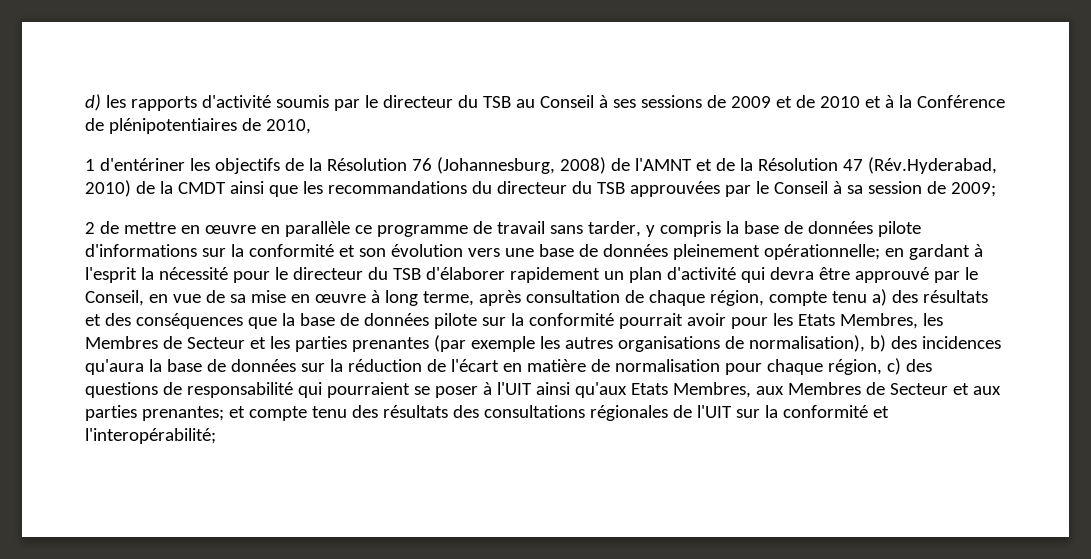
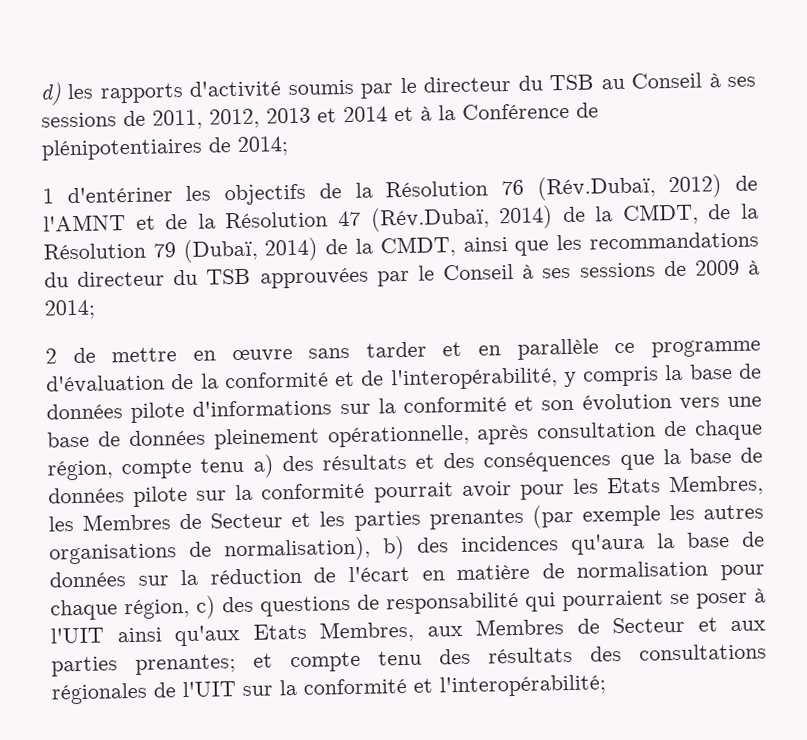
- d) les rapports d'activité soumis par le directeur du TSB au Conseil à ses sessions de 2009 et de 2010 et à la Conférence de plénipotentiaires de 2010,
+ d) les rapports d'activité soumis par le directeur du TSB au Conseil à ses sessions de 2011, 2012, 2013 et 2014 et à la Conférence de plénipotentiaires de 2014;
- 1 d'entériner les objectifs de la Résolution 76 (Johannesburg, 2008) de l'AMNT et de la Résolution 47 (Rév.Hyderabad, 2010) de la CMDT ainsi que les recommandations du directeur du TSB approuvées par le Conseil à sa session de 2009;
+ 1 d'entériner les objectifs de la Résolution 76 (Rév.Dubaï, 2012) de l'AMNT et de la Résolution 47 (Rév.Dubaï, 2014) de la CMDT, de la Résolution 79 (Dubaï, 2014) de la CMDT, ainsi que les recommandations du directeur du TSB approuvées par le Conseil à ses sessions de 2009 à 2014;
- 2 de mettre en œuvre en parallèle ce programme de travail sans tarder, y compris la base de données pilote d'informations sur la conformité et son évolution vers une base de données pleinement opérationnelle; en gardant à l'esprit la nécessité pour le directeur du TSB d'élaborer rapidement un plan d'activité qui devra être approuvé par le Conseil, en vue de sa mise en œuvre à long terme, après consultation de chaque région, compte tenu a) des résultats et des conséquences que la base de données pilote sur la conformité pourrait avoir pour les Etats Membres, les Membres de Secteur et les parties prenantes (par exemple les autres organisations de normalisation), b) des incidences qu'aura la base de données sur la réduction de l'écart en matière de normalisation pour chaque région, c) des questions de responsabilité qui pourraient se poser à l'UIT ainsi qu'aux Etats Membres, aux Membres de Secteur et aux parties prenantes;
+ 2 de mettre en œuvre sans tarder et en parallèle ce programme d'évaluation de la conformité et de l'interopérabilité, y compris la base de données pilote d'informations sur la conformité et son évolution vers une base de données pleinement opérationnelle, après consultation de chaque région, compte tenu a) des résultats et des conséquences que la base de données pilote sur la conformité pourrait avoir pour les Etats Membres, les Membres de Secteur et les parties prenantes (par exemple les autres organisations de normalisation), b) des incidences qu'aura la base de données sur la réduction de l'écart en matière de normalisation pour chaque région, c) des questions de responsabilité qui pourraient se poser à l'UIT ainsi qu'aux Etats Membres, aux Membres de Secteur et aux parties prenantes;

